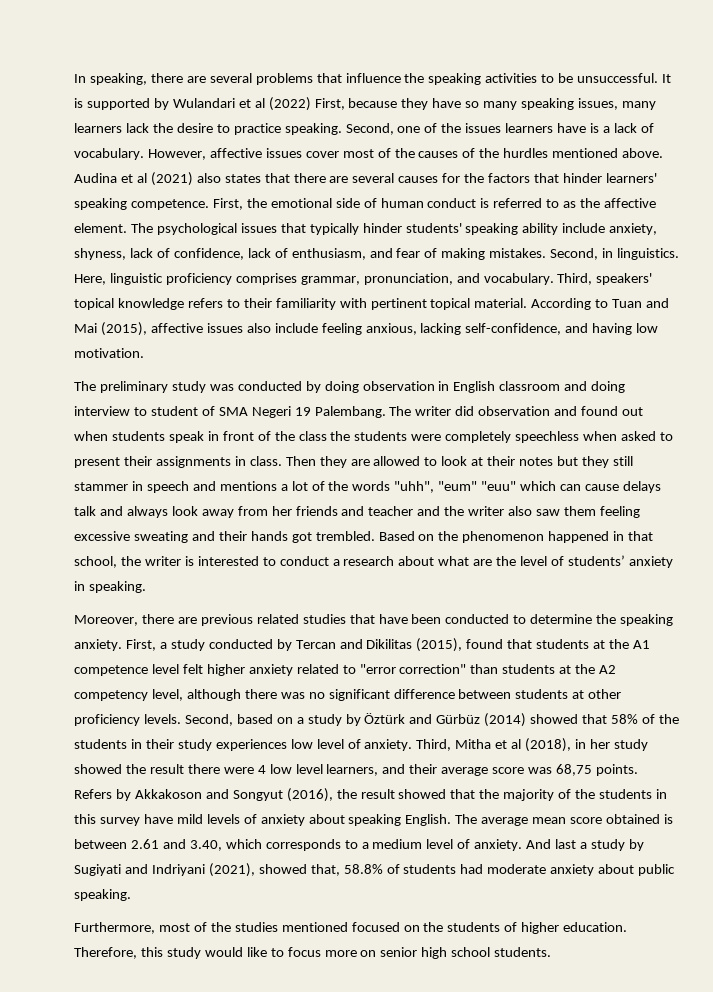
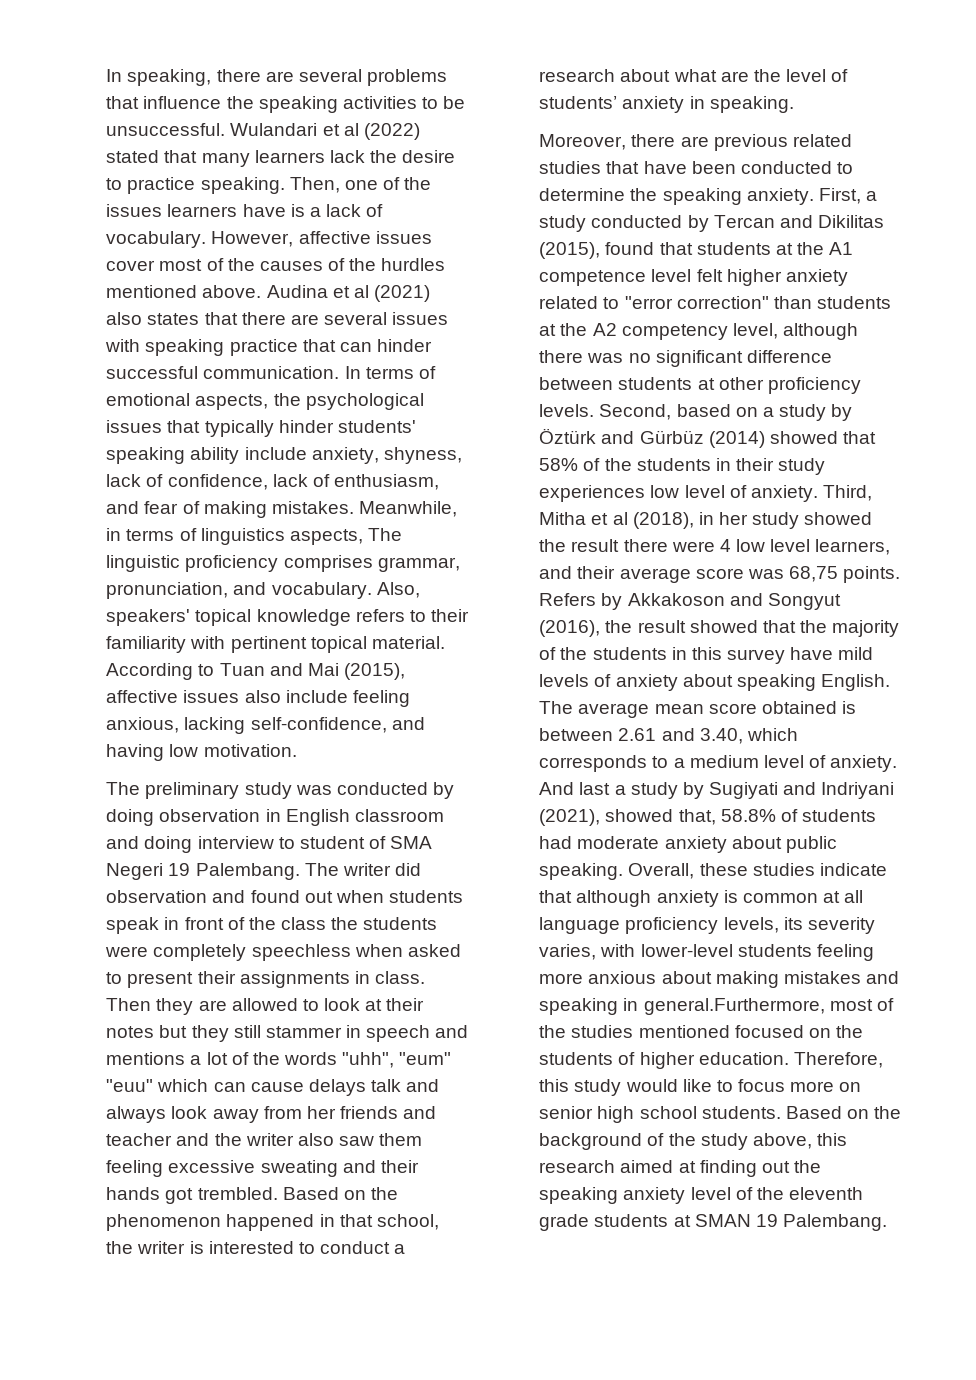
- It is supported by Wulandari et al (2022) First, because they have so many speaking issues, many learners lack the desire to practice speaking.
+ Wulandari et al (2022) stated that many learners lack the desire to practice speaking.
- Second, one of the issues learners have is a lack of vocabulary.
+ Then, one of the issues learners have is a lack of vocabulary.
- Audina et al (2021) also states that there are several causes for the factors that hinder learners' speaking competence. First, the emotional side of human conduct is referred to as the affective element. The psychological issues that typically hinder students' speaking ability include anxiety, shyness, lack of confidence, lack of enthusiasm, and fear of making mistakes.
+ Audina et al (2021) also states that there are several issues with speaking practice that can hinder successful communication. In terms of emotional aspects, the psychological issues that typically hinder students' speaking ability include anxiety, shyness, lack of confidence, lack of enthusiasm, and fear of making mistakes.
- Second, in linguistics. Here, linguistic proficiency comprises grammar, pronunciation, and vocabulary.
+ Meanwhile, in terms of linguistics aspects, The linguistic proficiency comprises grammar, pronunciation, and vocabulary.
- Third, speakers' topical knowledge refers to their familiarity with pertinent topical material.
+ Also, speakers' topical knowledge refers to their familiarity with pertinent topical material.
- And last a study by Sugiyati and Indriyani (2021), showed that, 58.8% of students had moderate anxiety about public speaking.
- Furthermore, most of the studies mentioned focused on the students of higher education.
+ And last a study by Sugiyati and Indriyani (2021), showed that, 58.8% of students had moderate anxiety about public speaking. Overall, these studies indicate that although anxiety is common at all language proficiency levels, its severity varies, with lower-level students feeling more anxious about making mistakes and speaking in general.Furthermore, most of the studies mentioned focused on the students of higher education.
+ Based on the background of the study above, this research aimed at finding out the speaking anxiety level of the eleventh grade students at SMAN 19 Palembang.

